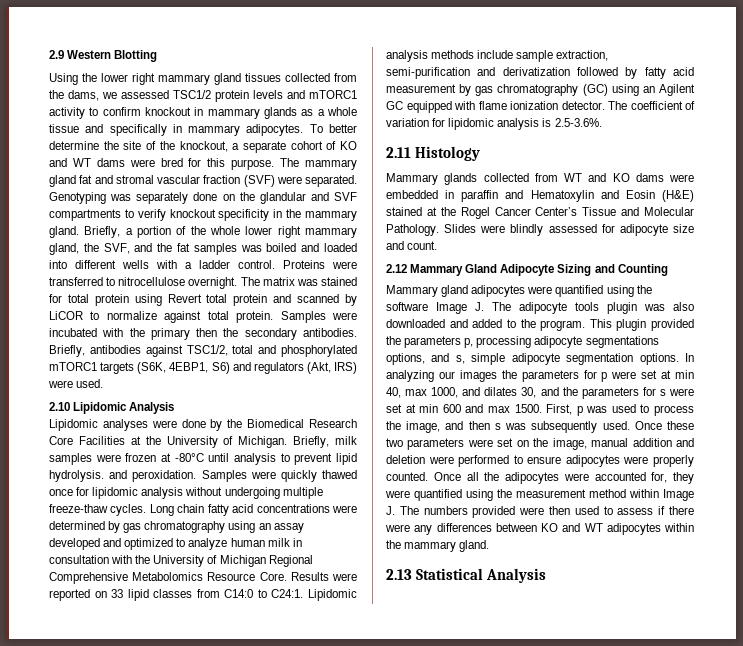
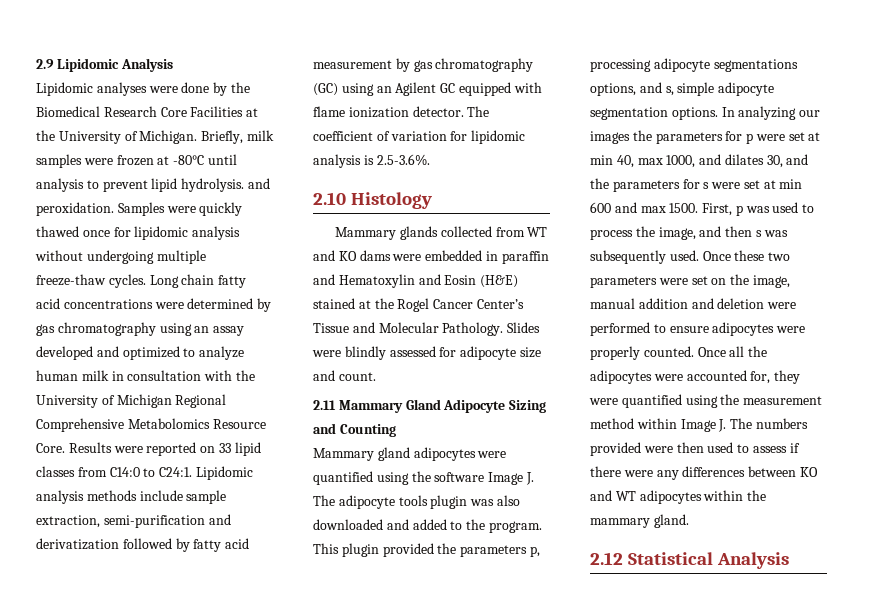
- 2.9 Western Blotting
- Using the lower right mammary gland tissues collected from the dams, we assessed TSC1/2 protein levels and mTORC1 activity to confirm knockout in mammary glands as a whole tissue and specifically in mammary adipocytes. To better determine the site of the knockout, a separate cohort of KO and WT dams were bred for this purpose. The mammary gland fat and stromal vascular fraction (SVF) were separated. Genotyping was separately done on the glandular and SVF compartments to verify knockout specificity in the mammary gland. Briefly, a portion of the whole lower right mammary gland, the SVF, and the fat samples was boiled and loaded into different wells with a ladder control. Proteins were transferred to nitrocellulose overnight. The matrix was stained for total protein using Revert total protein and scanned by LiCOR to normalize against total protein. Samples were incubated with the primary then the secondary antibodies. Briefly, antibodies against TSC1/2, total and phosphorylated mTORC1 targets (S6K, 4EBP1, S6) and regulators (Akt, IRS) were used.
- 2.10 Lipidomic Analysis
+ 2.9 Lipidomic Analysis
- 2.11 Histology
+ 2.10 Histology
- 2.12 Mammary Gland Adipocyte Sizing and Counting
+ 2.11 Mammary Gland Adipocyte Sizing and Counting
- 2.13 Statistical Analysis
+ 2.12 Statistical Analysis

